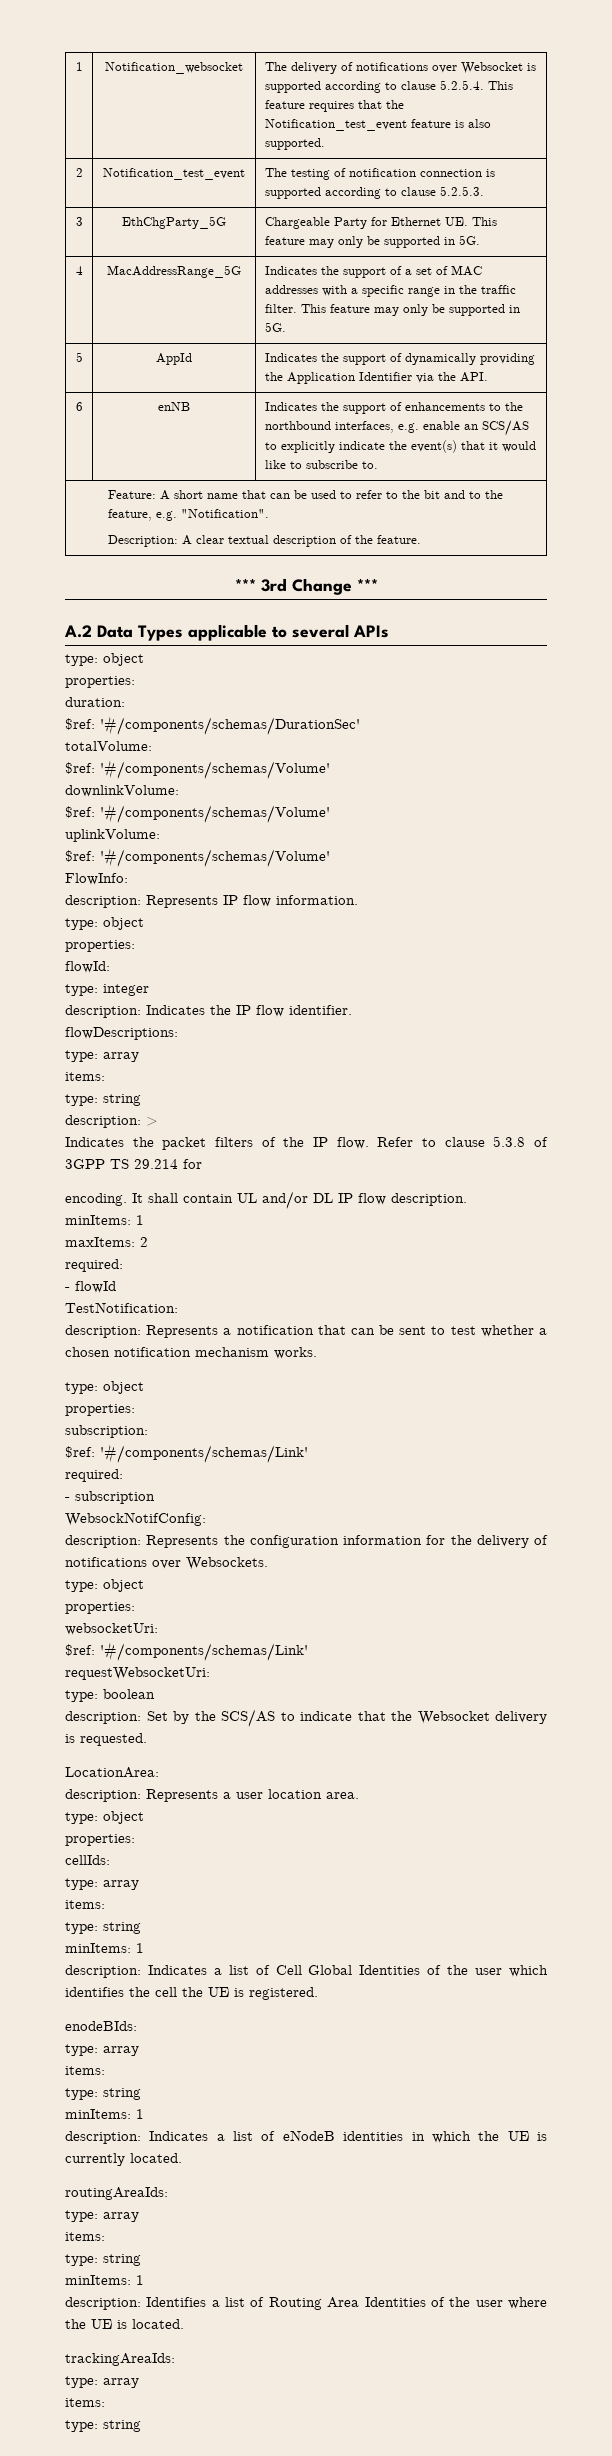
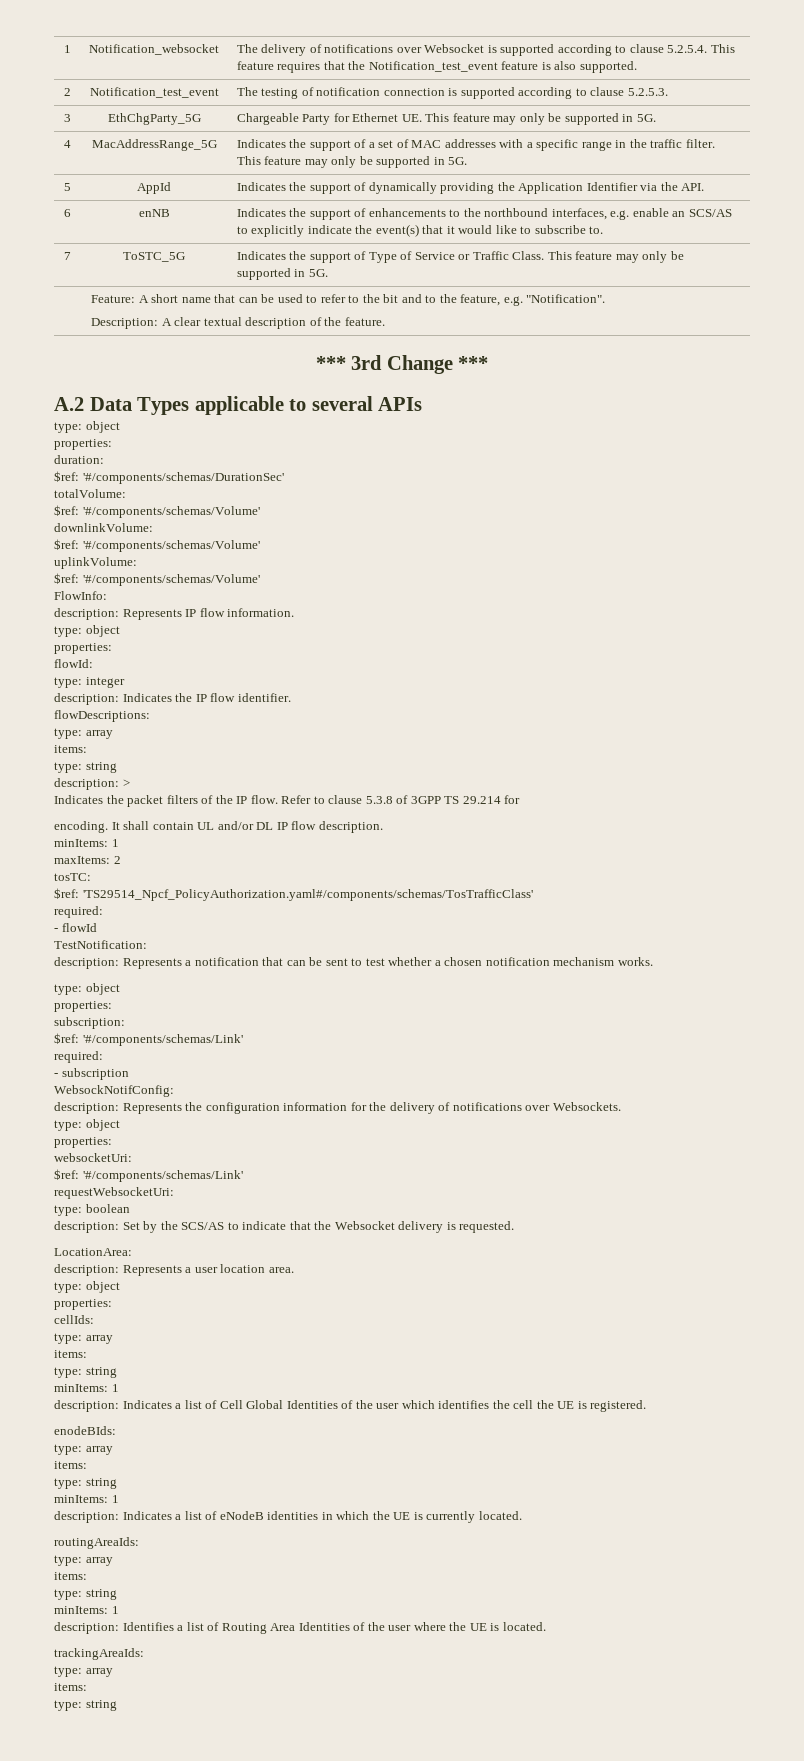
+ 7 | ToSTC_5G | Indicates the support of Type of Service or Traffic Class. This feature may only be supported in 5G.
+ tosTC:
+ $ref: 'TS29514_Npcf_PolicyAuthorization.yaml#/components/schemas/TosTrafficClass'

